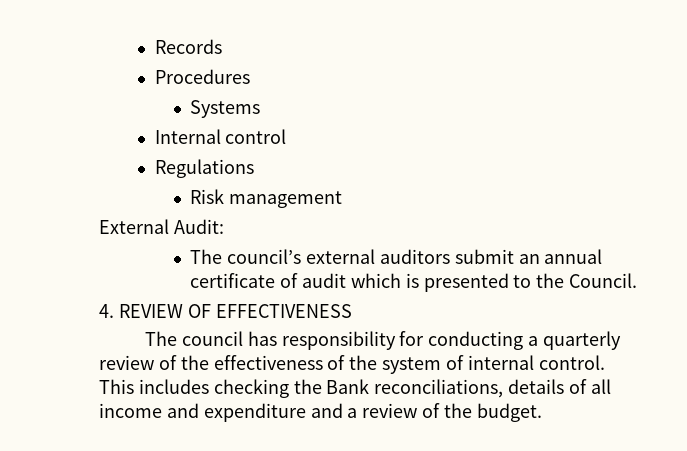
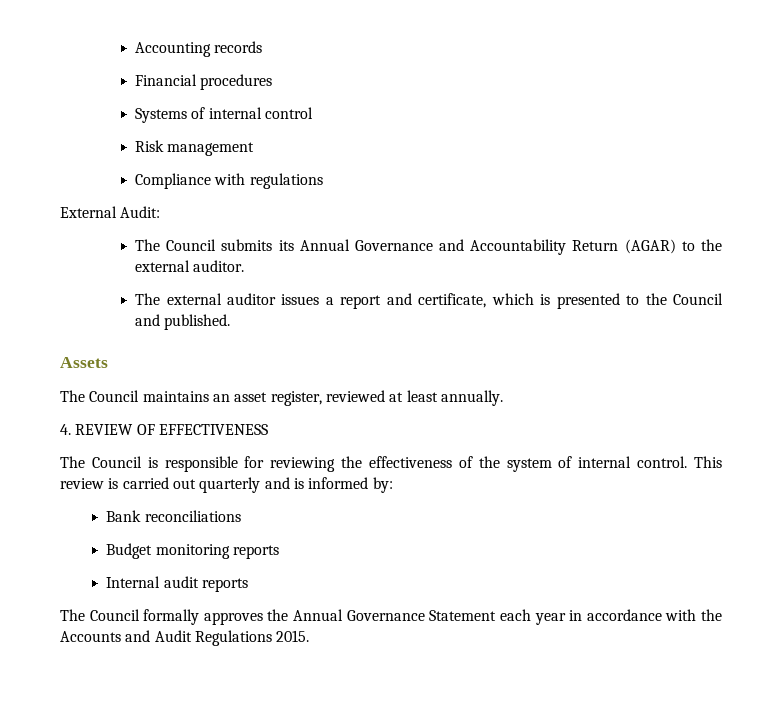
- Records
- Procedures
+ Accounting records
+ Financial procedures
- Systems
- Internal control
+ Systems of internal control
- Regulations
+ Compliance with regulations
- The council’s external auditors submit an annual certificate of audit which is presented to the Council.
+ The Council submits its Annual Governance and Accountability Return (AGAR) to the external auditor.
+ The external auditor issues a report and certificate, which is presented to the Council and published.
+ Assets
+ The Council maintains an asset register, reviewed at least annually.
- The council has responsibility for conducting a quarterly review of the effectiveness of the system of internal control.
+ The Council is responsible for reviewing the effectiveness of the system of internal control.
- This includes checking the Bank reconciliations, details of all income and expenditure and a review of the budget.
+ This review is carried out quarterly and is informed by:
+ Bank reconciliations
+ Budget monitoring reports
+ Internal audit reports
+ The Council formally approves the Annual Governance Statement each year in accordance with the Accounts and Audit Regulations 2015.

